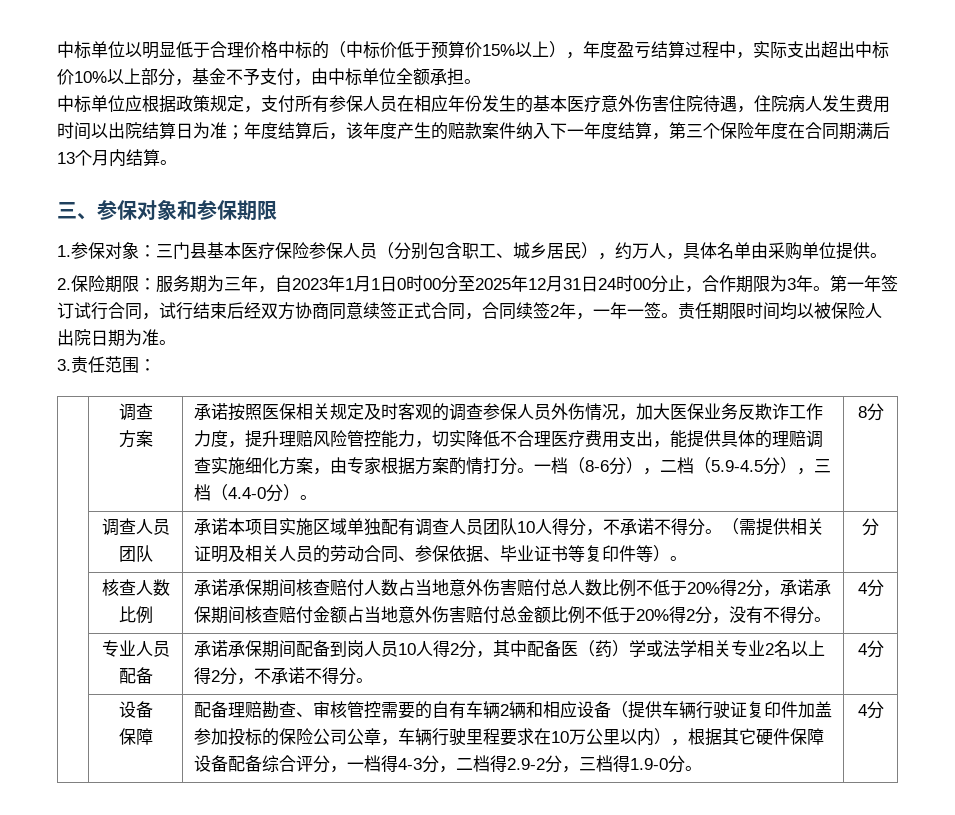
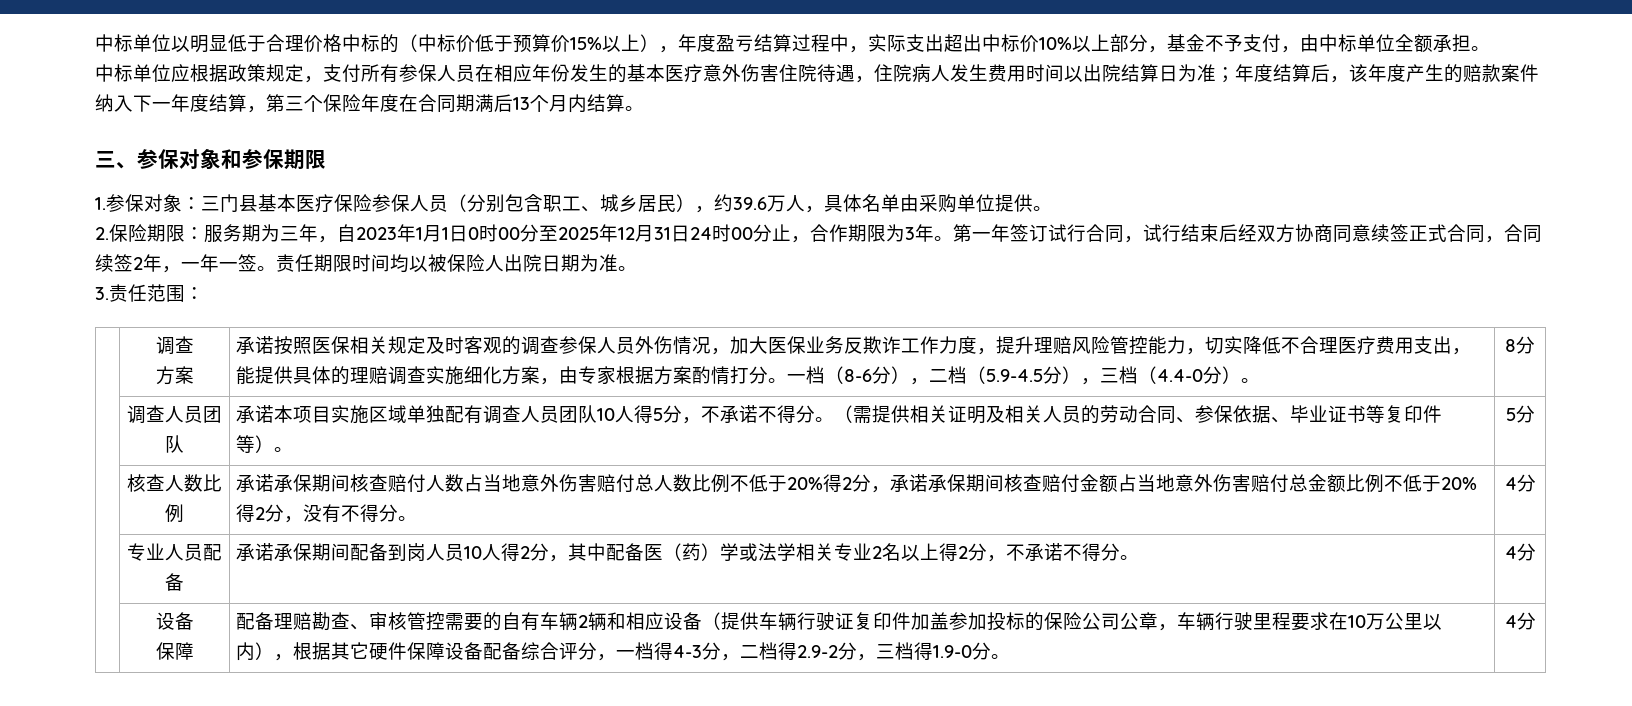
- 1.参保对象：三门县基本医疗保险参保人员（分别包含职工、城乡居民），约万人，具体名单由采购单位提供。
+ 1.参保对象：三门县基本医疗保险参保人员（分别包含职工、城乡居民），约39.6万人，具体名单由采购单位提供。
- | 调查人员团队 | 承诺本项目实施区域单独配有调查人员团队10人得分，不承诺不得分。（需提供相关证明及相关人员的劳动合同、参保依据、毕业证书等复印件等）。 | 分
+ | 调查人员团队 | 承诺本项目实施区域单独配有调查人员团队10人得5分，不承诺不得分。（需提供相关证明及相关人员的劳动合同、参保依据、毕业证书等复印件等）。 | 5分

